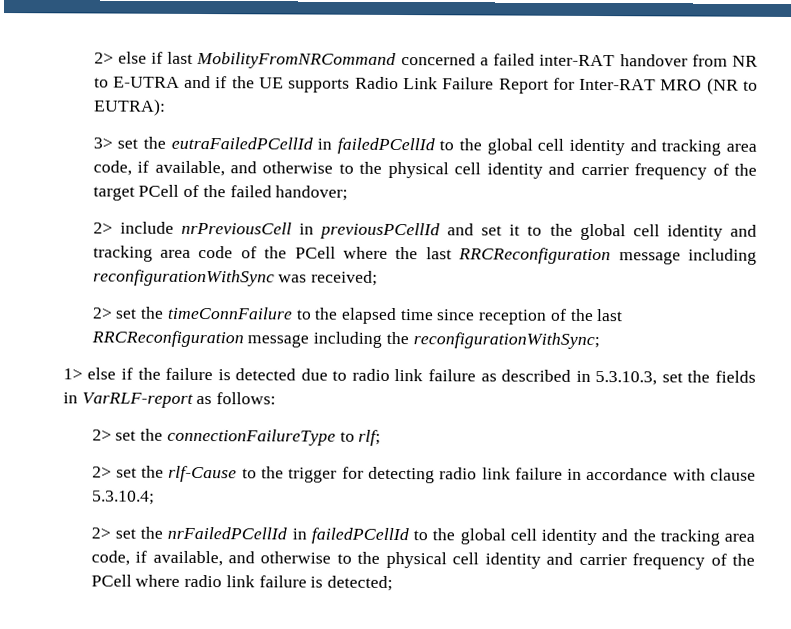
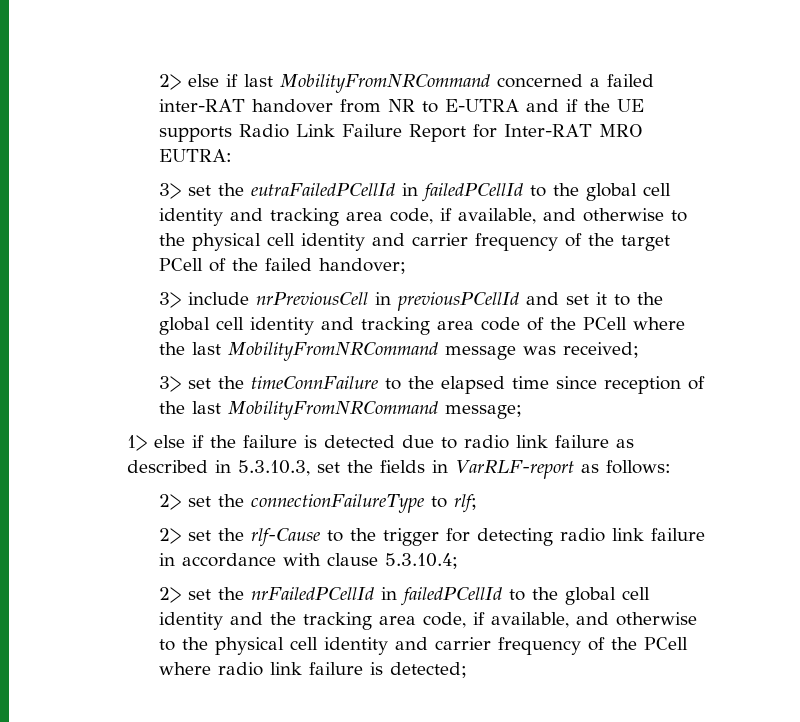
- 2> else if last MobilityFromNRCommand concerned a failed inter-RAT handover from NR to E-UTRA and if the UE supports Radio Link Failure Report for Inter-RAT MRO (NR to EUTRA):
+ 2> else if last MobilityFromNRCommand concerned a failed inter-RAT handover from NR to E-UTRA and if the UE supports Radio Link Failure Report for Inter-RAT MRO EUTRA:
- 2> include nrPreviousCell in previousPCellId and set it to the global cell identity and tracking area code of the PCell where the last RRCReconfiguration message including reconfigurationWithSync was received;
+ 3> include nrPreviousCell in previousPCellId and set it to the global cell identity and tracking area code of the PCell where the last MobilityFromNRCommand message was received;
- 2> set the timeConnFailure to the elapsed time since reception of the last RRCReconfiguration message including the reconfigurationWithSync;
+ 3> set the timeConnFailure to the elapsed time since reception of the last MobilityFromNRCommand message;

